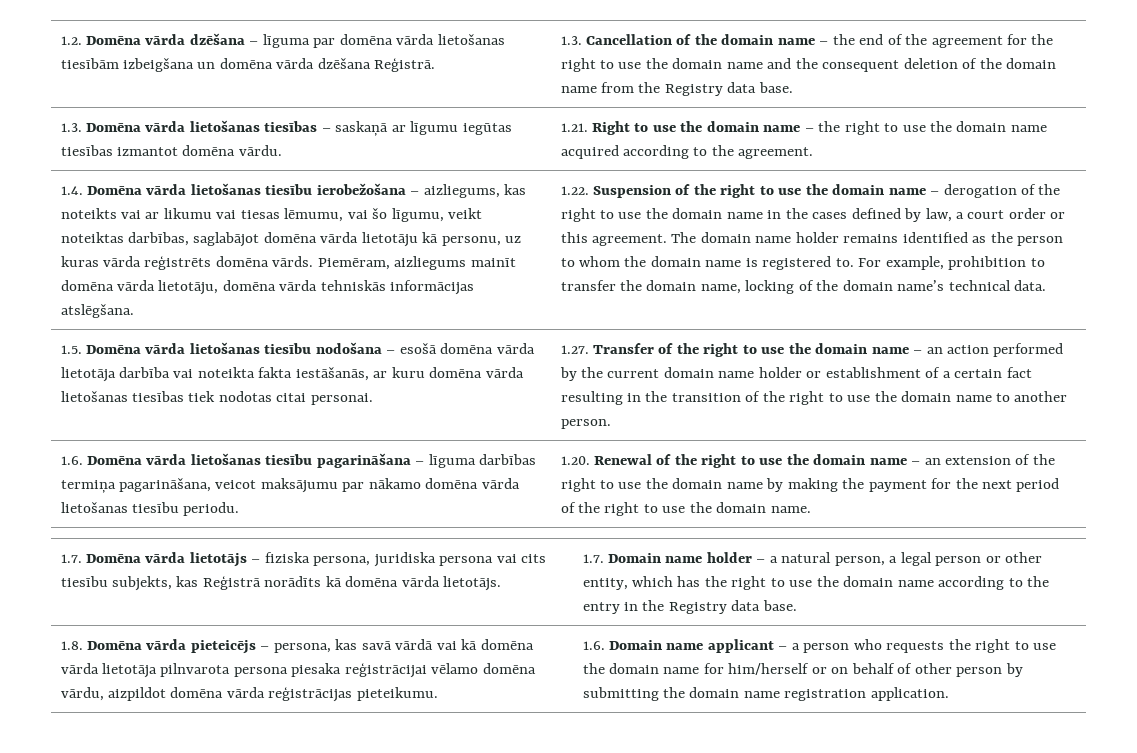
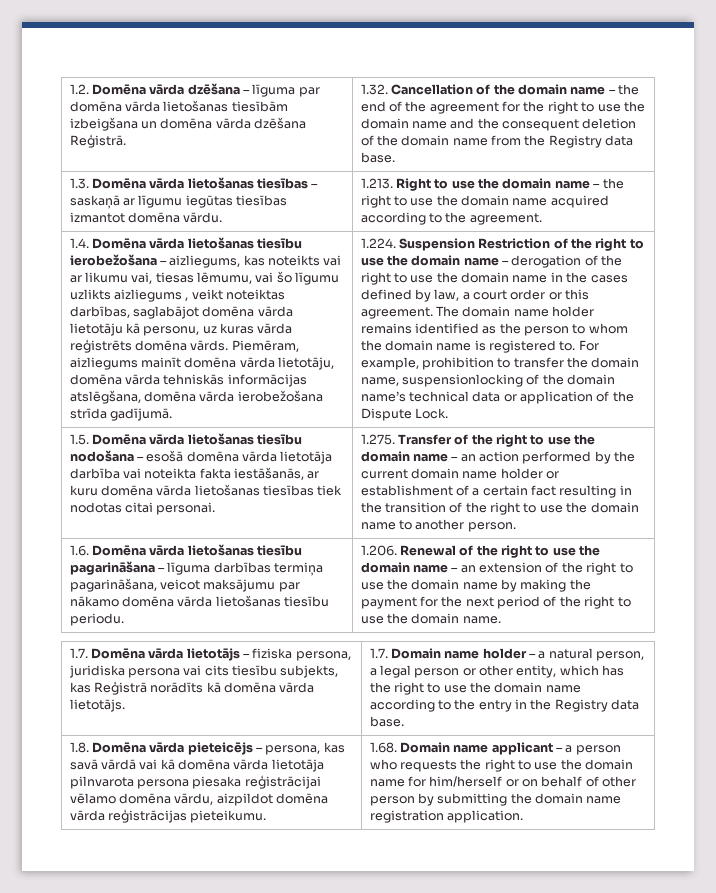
- 1.3. Cancellation of the domain name – the end of the agreement for the right to use the domain name and the consequent deletion of the domain name from the Registry data base.
+ 1.32. Cancellation of the domain name – the end of the agreement for the right to use the domain name and the consequent deletion of the domain name from the Registry data base.
- 1.3. Domēna vārda lietošanas tiesības – saskaņā ar līgumu iegūtas tiesības izmantot domēna vārdu. | 1.21. Right to use the domain name – the right to use the domain name acquired according to the agreement.
+ 1.3. Domēna vārda lietošanas tiesības – saskaņā ar līgumu iegūtas tiesības izmantot domēna vārdu. | 1.213. Right to use the domain name – the right to use the domain name acquired according to the agreement.
- 1.4. Domēna vārda lietošanas tiesību ierobežošana – aizliegums, kas noteikts vai ar likumu vai tiesas lēmumu, vai šo līgumu, veikt noteiktas darbības, saglabājot domēna vārda lietotāju kā personu, uz kuras vārda reģistrēts domēna vārds.
+ 1.4. Domēna vārda lietošanas tiesību ierobežošana – aizliegums, kas noteikts vai ar likumu vai, tiesas lēmumu, vai šo līgumu uzlikts aizliegums , veikt noteiktas darbības, saglabājot domēna vārda lietotāju kā personu, uz kuras vārda reģistrēts domēna vārds.
- Piemēram, aizliegums mainīt domēna vārda lietotāju, domēna vārda tehniskās informācijas atslēgšana. | 1.22. Suspension of the right to use the domain name – derogation of the right to use the domain name in the cases defined by law, a court order or this agreement.
+ Piemēram, aizliegums mainīt domēna vārda lietotāju, domēna vārda tehniskās informācijas atslēgšana, domēna vārda ierobežošana strīda gadījumā. | 1.224. Suspension Restriction of the right to use the domain name – derogation of the right to use the domain name in the cases defined by law, a court order or this agreement.
- For example, prohibition to transfer the domain name, locking of the domain name’s technical data.
+ For example, prohibition to transfer the domain name, suspensionlocking of the domain name’s technical data or application of the Dispute Lock.
- 1.27. Transfer of the right to use the domain name – an action performed by the current domain name holder or establishment of a certain fact resulting in the transition of the right to use the domain name to another person.
+ 1.275. Transfer of the right to use the domain name – an action performed by the current domain name holder or establishment of a certain fact resulting in the transition of the right to use the domain name to another person.
- 1.20. Renewal of the right to use the domain name – an extension of the right to use the domain name by making the payment for the next period of the right to use the domain name.
+ 1.206. Renewal of the right to use the domain name – an extension of the right to use the domain name by making the payment for the next period of the right to use the domain name.
- 1.6. Domain name applicant – a person who requests the right to use the domain name for him/herself or on behalf of other person by submitting the domain name registration application.
+ 1.68. Domain name applicant – a person who requests the right to use the domain name for him/herself or on behalf of other person by submitting the domain name registration application.

